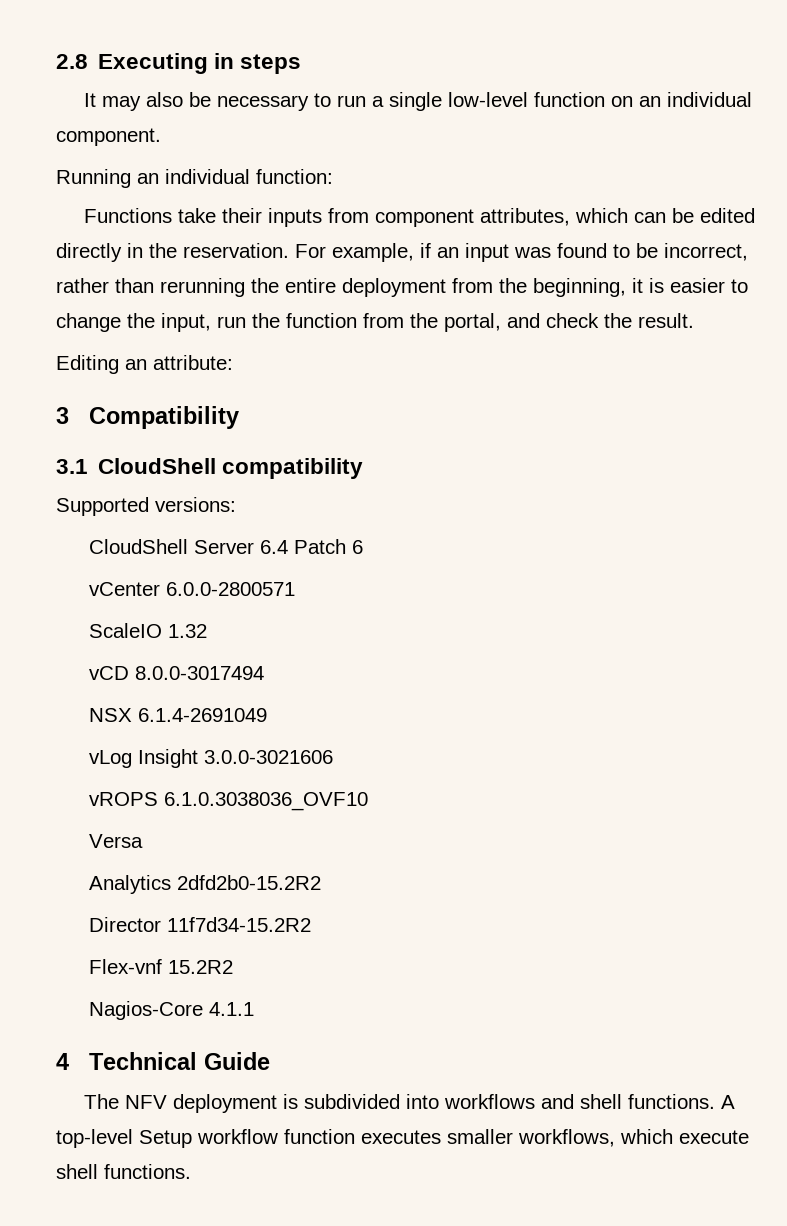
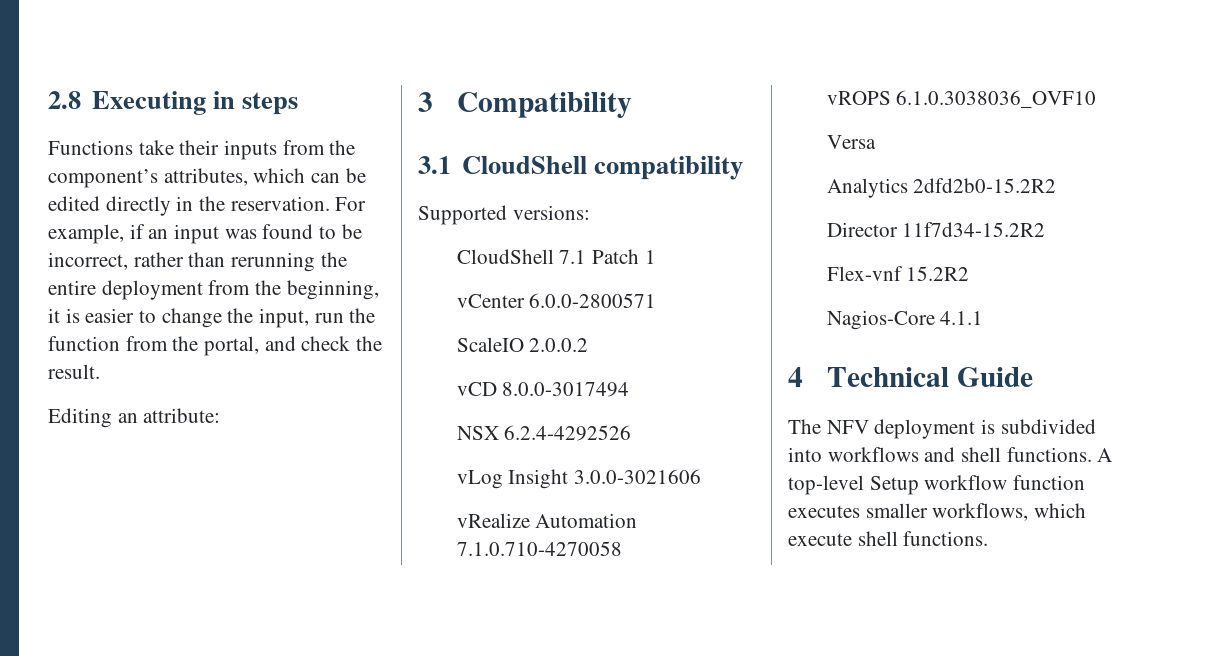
- It may also be necessary to run a single low-level function on an individual component.
- Running an individual function:
- Functions take their inputs from component attributes, which can be edited directly in the reservation.
+ Functions take their inputs from the component’s attributes, which can be edited directly in the reservation.
- CloudShell Server 6.4 Patch 6
+ CloudShell 7.1 Patch 1
- ScaleIO 1.32
+ ScaleIO 2.0.0.2
- NSX 6.1.4-2691049
+ NSX 6.2.4-4292526
+ vRealize Automation 7.1.0.710-4270058

